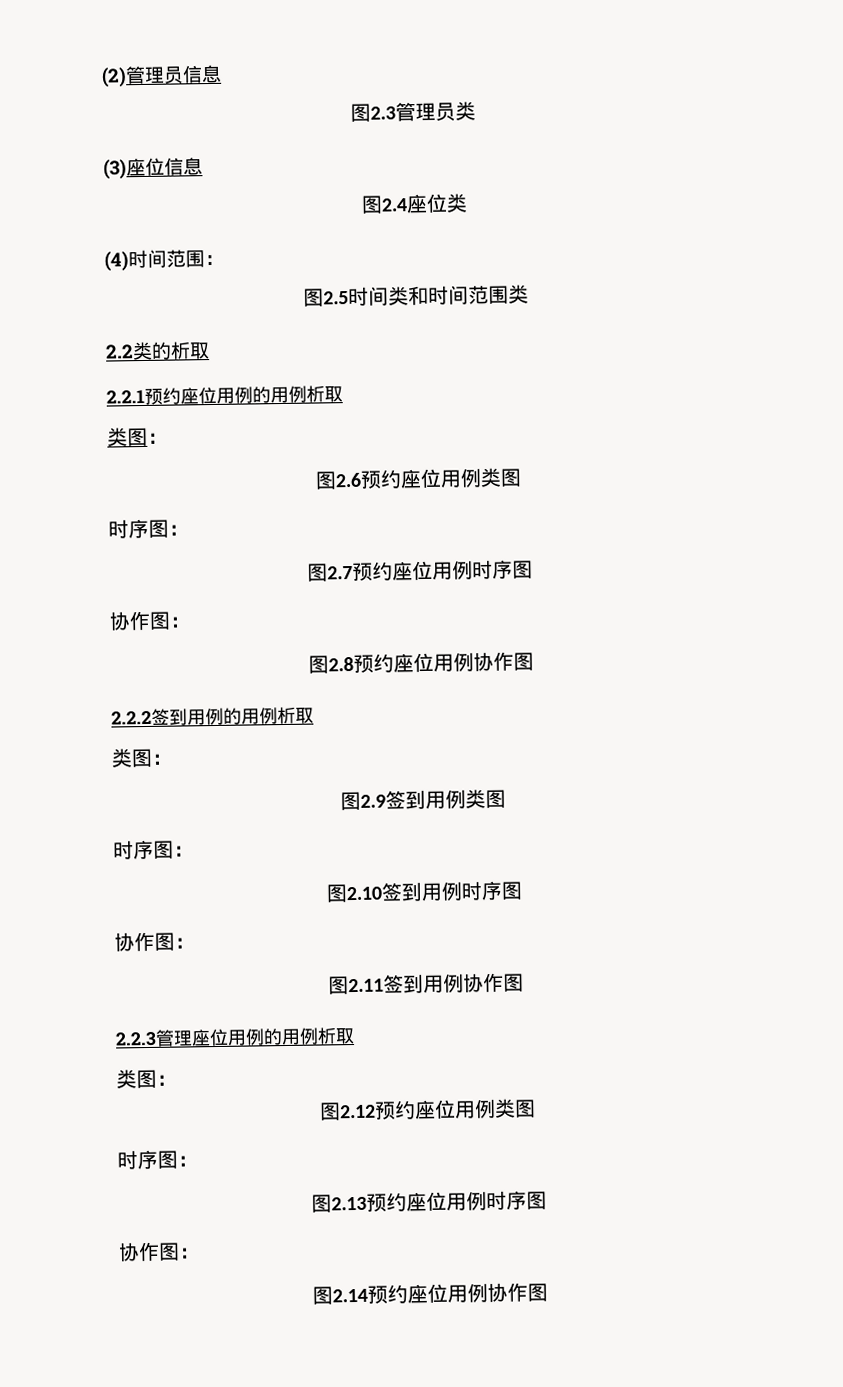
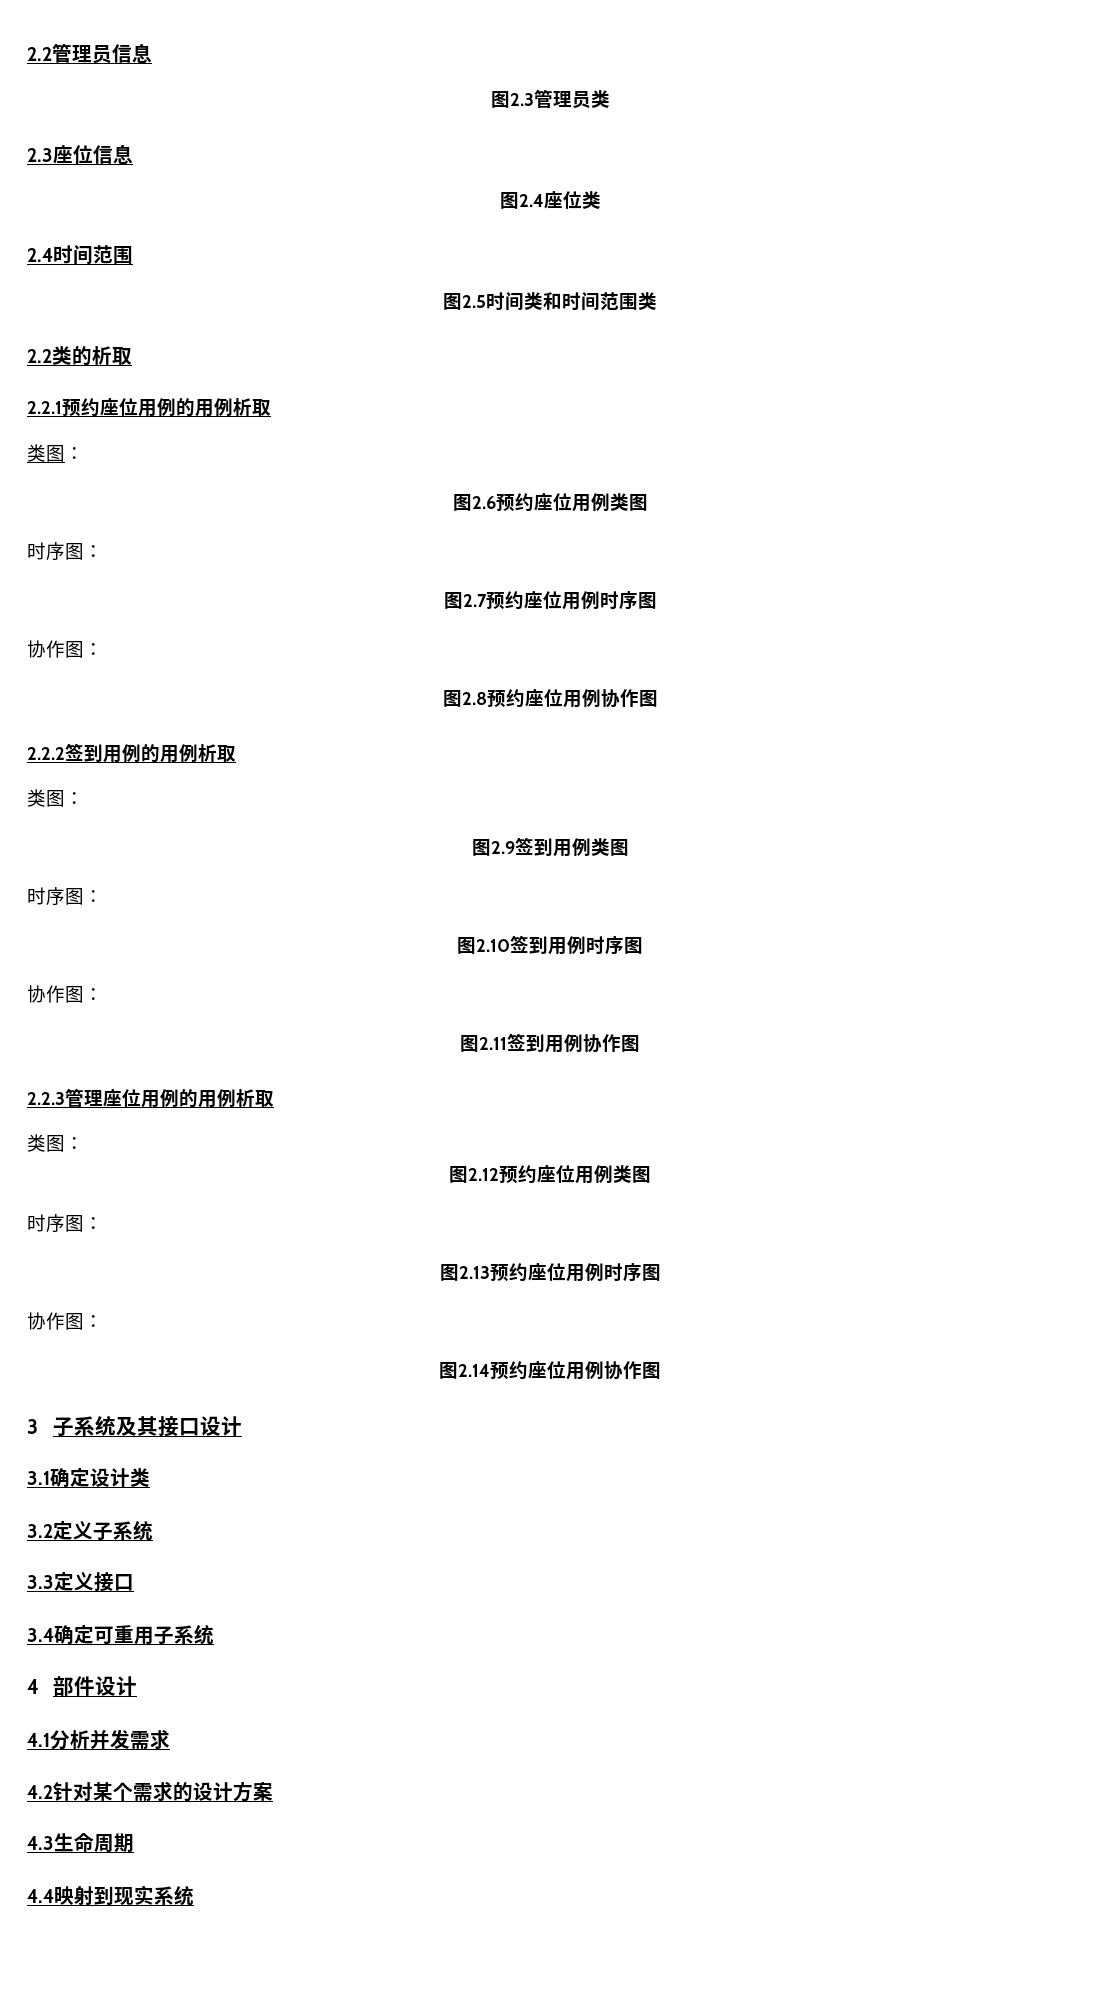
- (2)管理员信息
+ 2.2管理员信息
- (3)座位信息
+ 2.3座位信息
- (4)时间范围：
+ 2.4时间范围
+ 3子系统及其接口设计
+ 3.1确定设计类
+ 3.2定义子系统
+ 3.3定义接口
+ 3.4确定可重用子系统
+ 4部件设计
+ 4.1分析并发需求
+ 4.2针对某个需求的设计方案
+ 4.3生命周期
+ 4.4映射到现实系统

